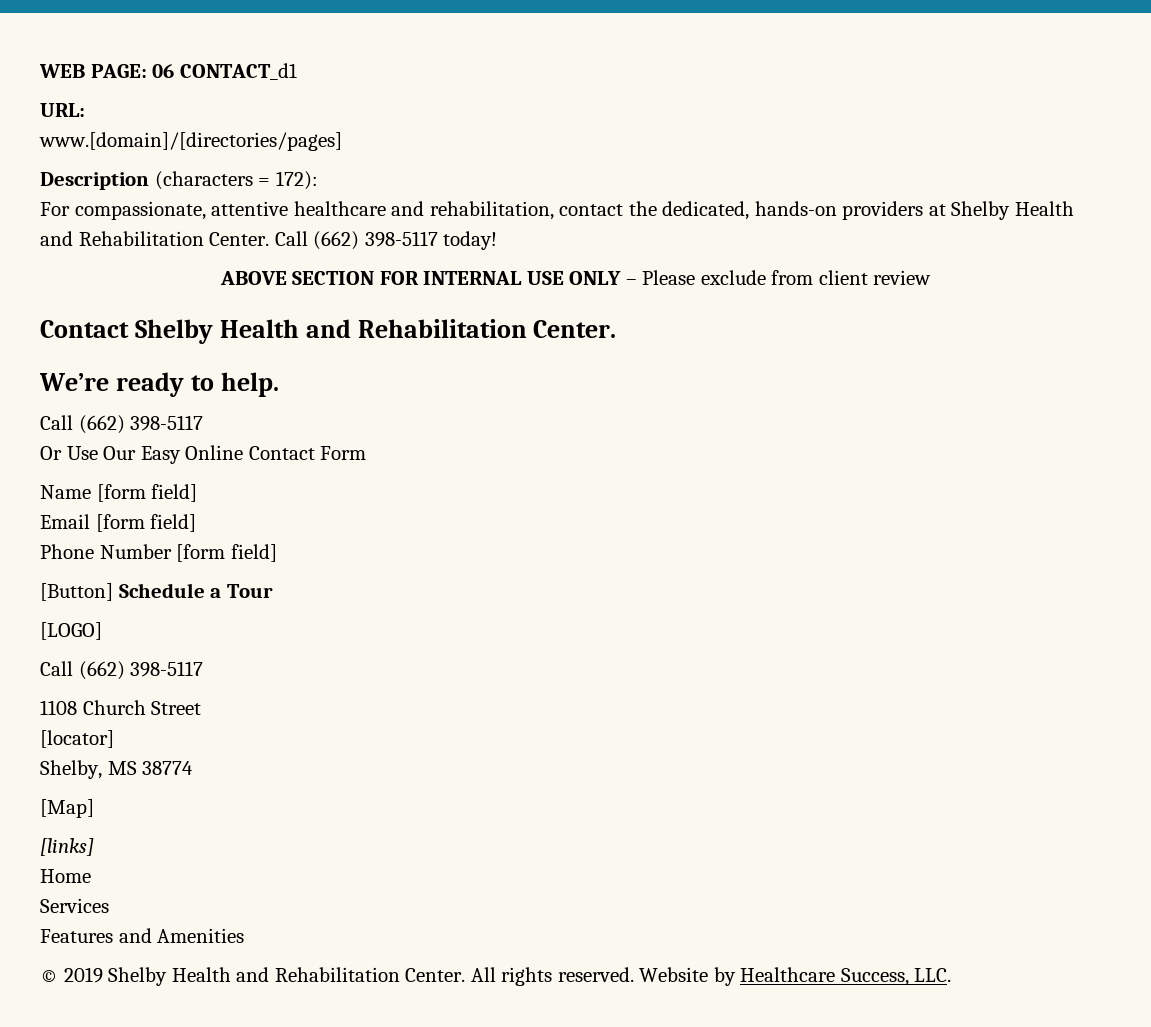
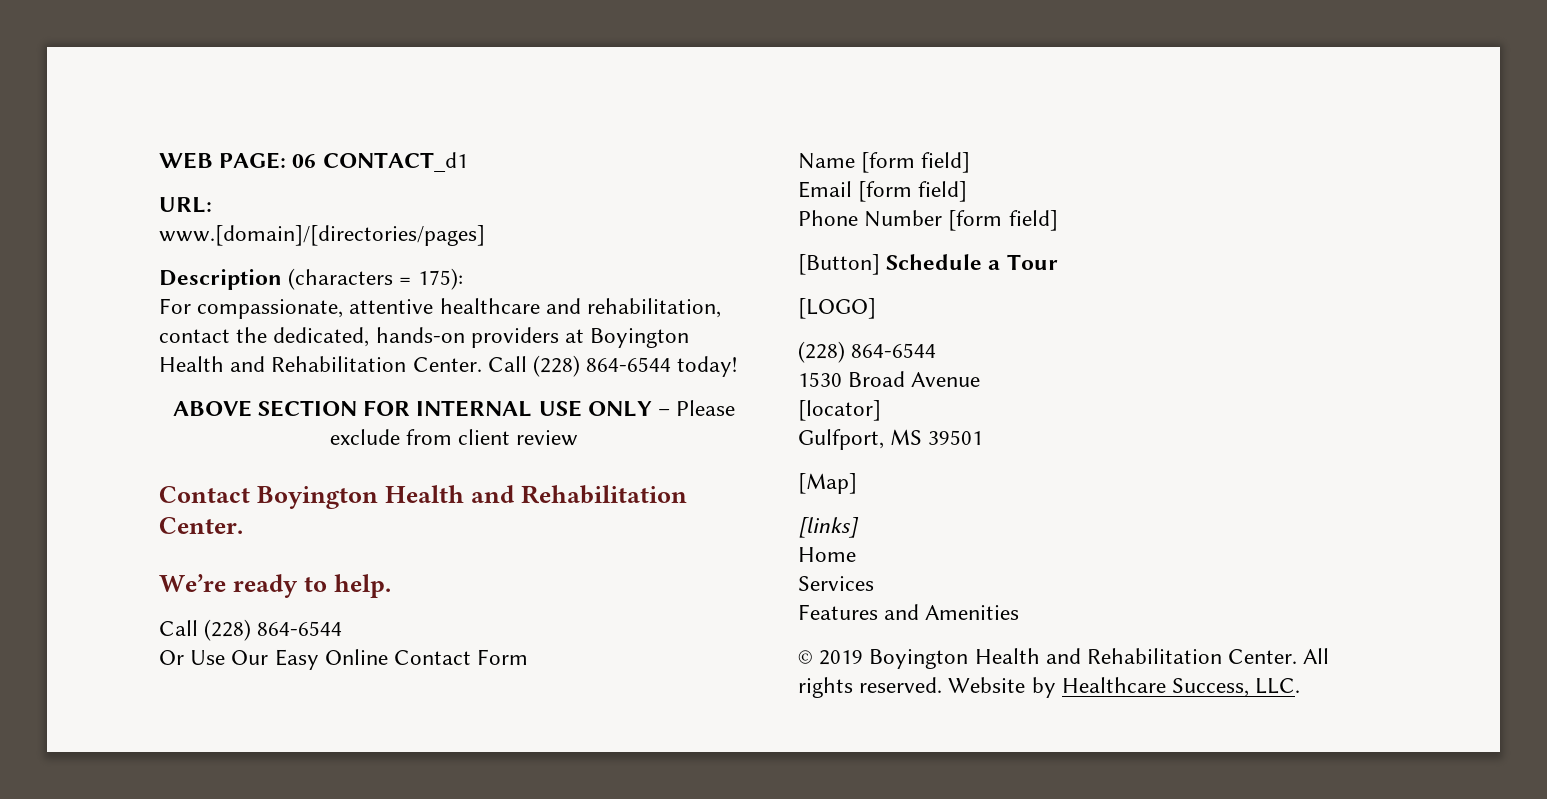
- Description (characters = 172):
+ Description (characters = 175):
- For compassionate, attentive healthcare and rehabilitation, contact the dedicated, hands-on providers at Shelby Health and Rehabilitation Center.
+ For compassionate, attentive healthcare and rehabilitation, contact the dedicated, hands-on providers at Boyington Health and Rehabilitation Center.
- Call (662) 398-5117 today!
+ Call (228) 864-6544 today!
- Contact Shelby Health and Rehabilitation Center.
+ Contact Boyington Health and Rehabilitation Center.
  We’re ready to help.
- Call (662) 398-5117
+ Call (228) 864-6544
  [LOGO]
- Call (662) 398-5117
- 1108 Church Street
+ (228) 864-6544
+ 1530 Broad Avenue
  [locator]
- Shelby, MS 38774
+ Gulfport, MS 39501
- © 2019 Shelby Health and Rehabilitation Center.
+ © 2019 Boyington Health and Rehabilitation Center.

